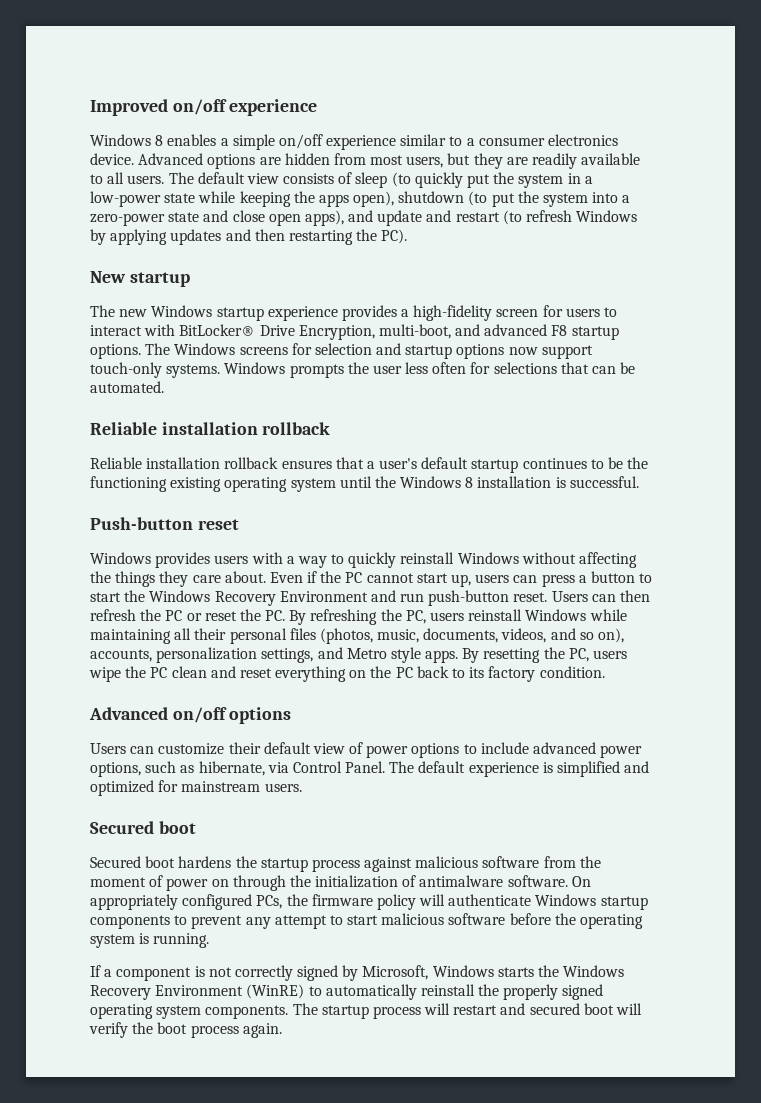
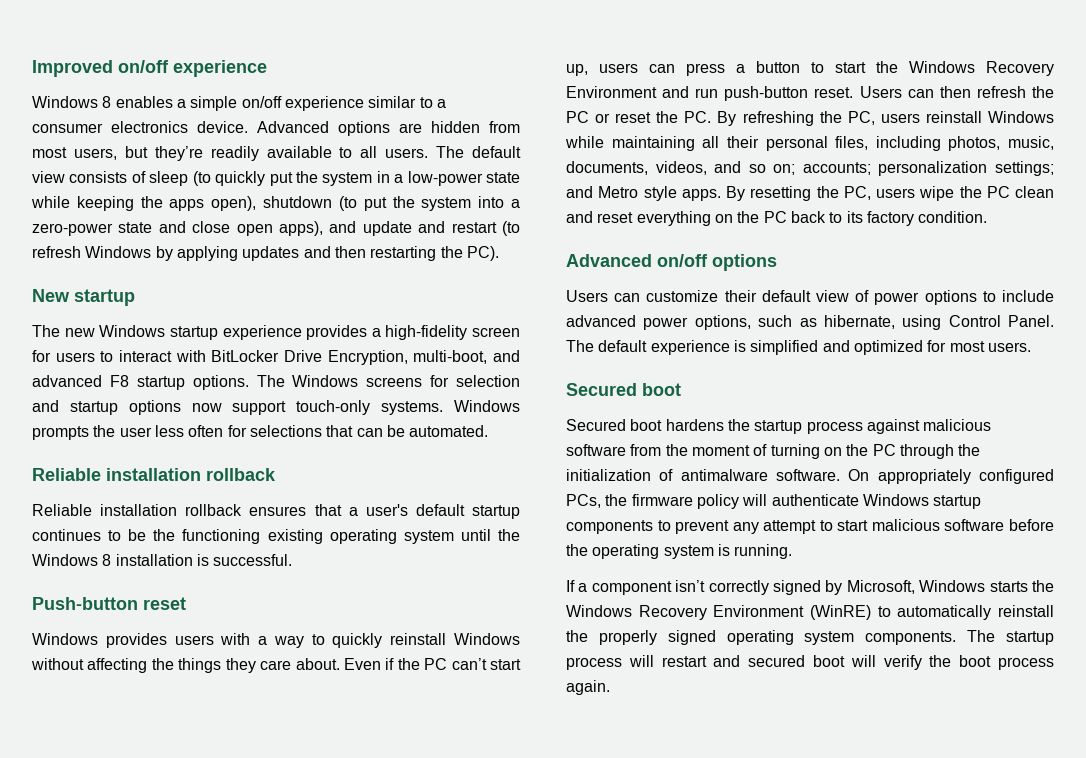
- Advanced options are hidden from most users, but they are readily available to all users.
+ Advanced options are hidden from most users, but they’re readily available to all users.
- The new Windows startup experience provides a high-fidelity screen for users to interact with BitLocker® Drive Encryption, multi-boot, and advanced F8 startup options.
+ The new Windows startup experience provides a high-fidelity screen for users to interact with BitLocker Drive Encryption, multi-boot, and advanced F8 startup options.
- Even if the PC cannot start up, users can press a button to start the Windows Recovery Environment and run push-button reset.
+ Even if the PC can’t start up, users can press a button to start the Windows Recovery Environment and run push-button reset.
- Users can then refresh the PC or reset the PC. By refreshing the PC, users reinstall Windows while maintaining all their personal files (photos, music, documents, videos, and so on), accounts, personalization settings, and Metro style apps.
+ Users can then refresh the PC or reset the PC. By refreshing the PC, users reinstall Windows while maintaining all their personal files, including photos, music, documents, videos, and so on; accounts; personalization settings; and Metro style apps.
- Users can customize their default view of power options to include advanced power options, such as hibernate, via Control Panel.
+ Users can customize their default view of power options to include advanced power options, such as hibernate, using Control Panel.
- The default experience is simplified and optimized for mainstream users.
+ The default experience is simplified and optimized for most users.
- Secured boot hardens the startup process against malicious software from the moment of power on through the initialization of antimalware software.
+ Secured boot hardens the startup process against malicious software from the moment of turning on the PC through the initialization of antimalware software.
- If a component is not correctly signed by Microsoft, Windows starts the Windows Recovery Environment (WinRE) to automatically reinstall the properly signed operating system components.
+ If a component isn’t correctly signed by Microsoft, Windows starts the Windows Recovery Environment (WinRE) to automatically reinstall the properly signed operating system components.

